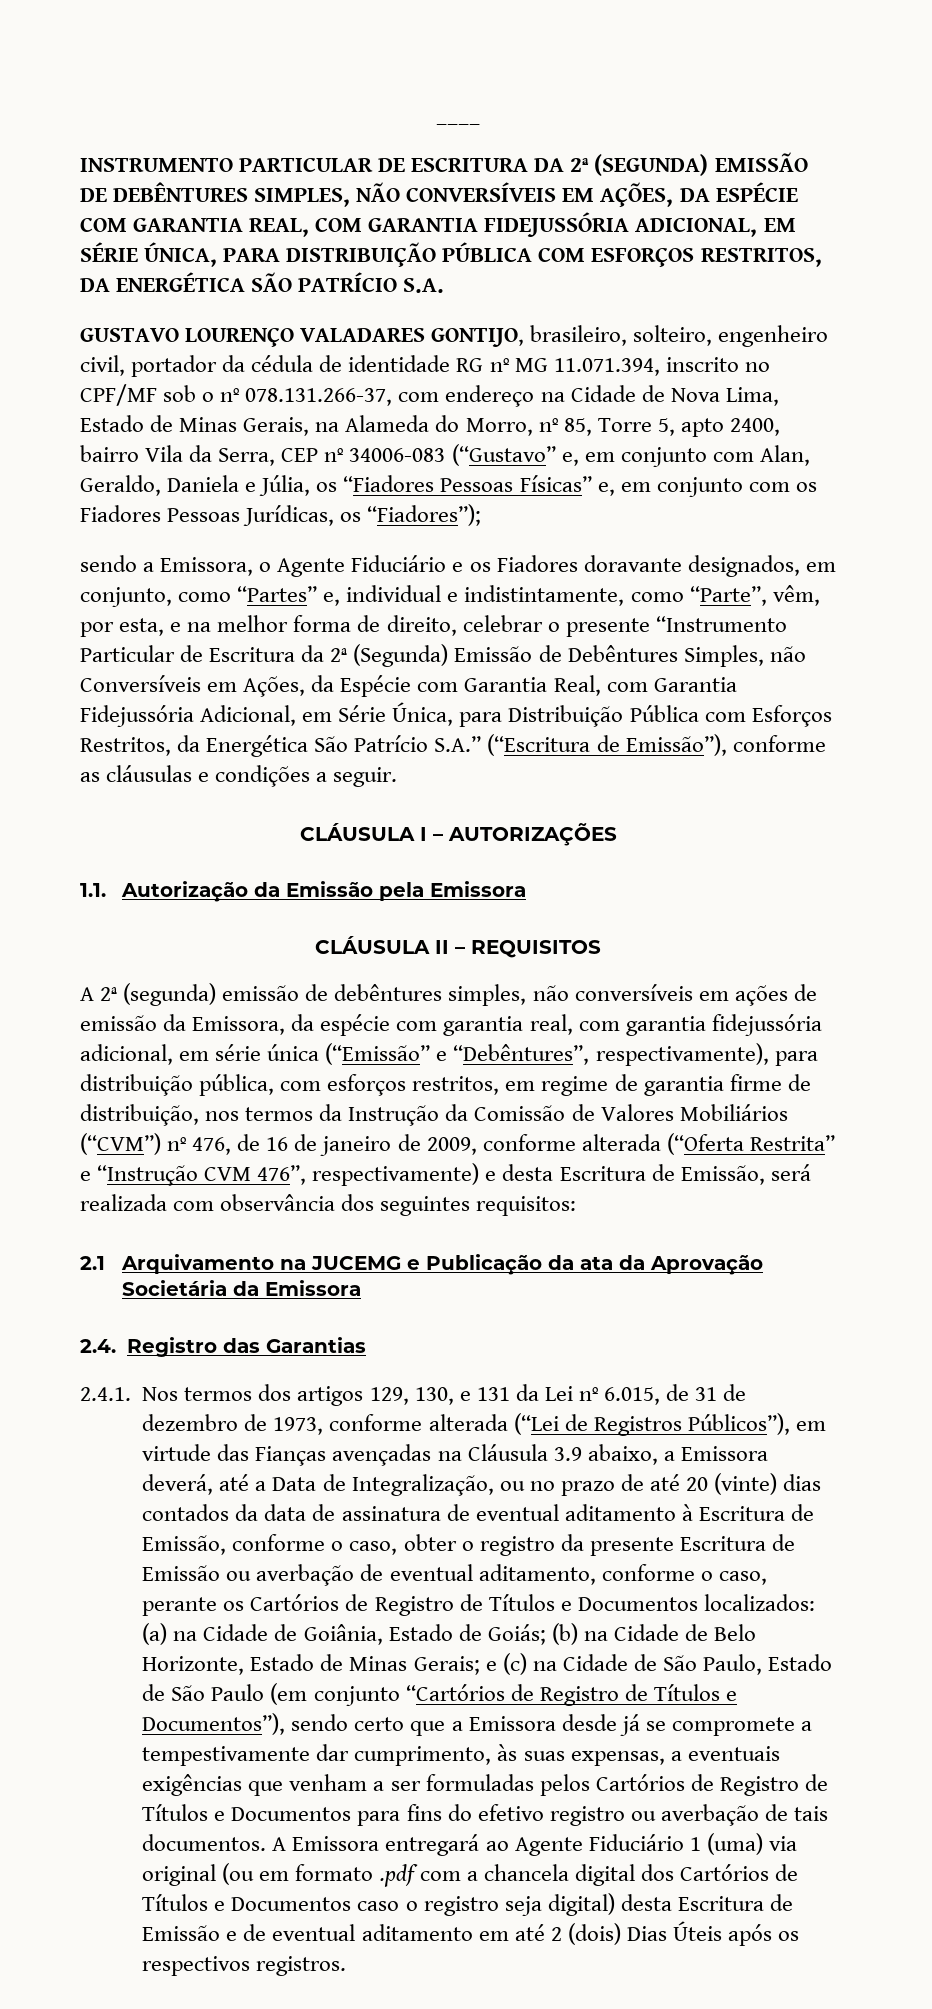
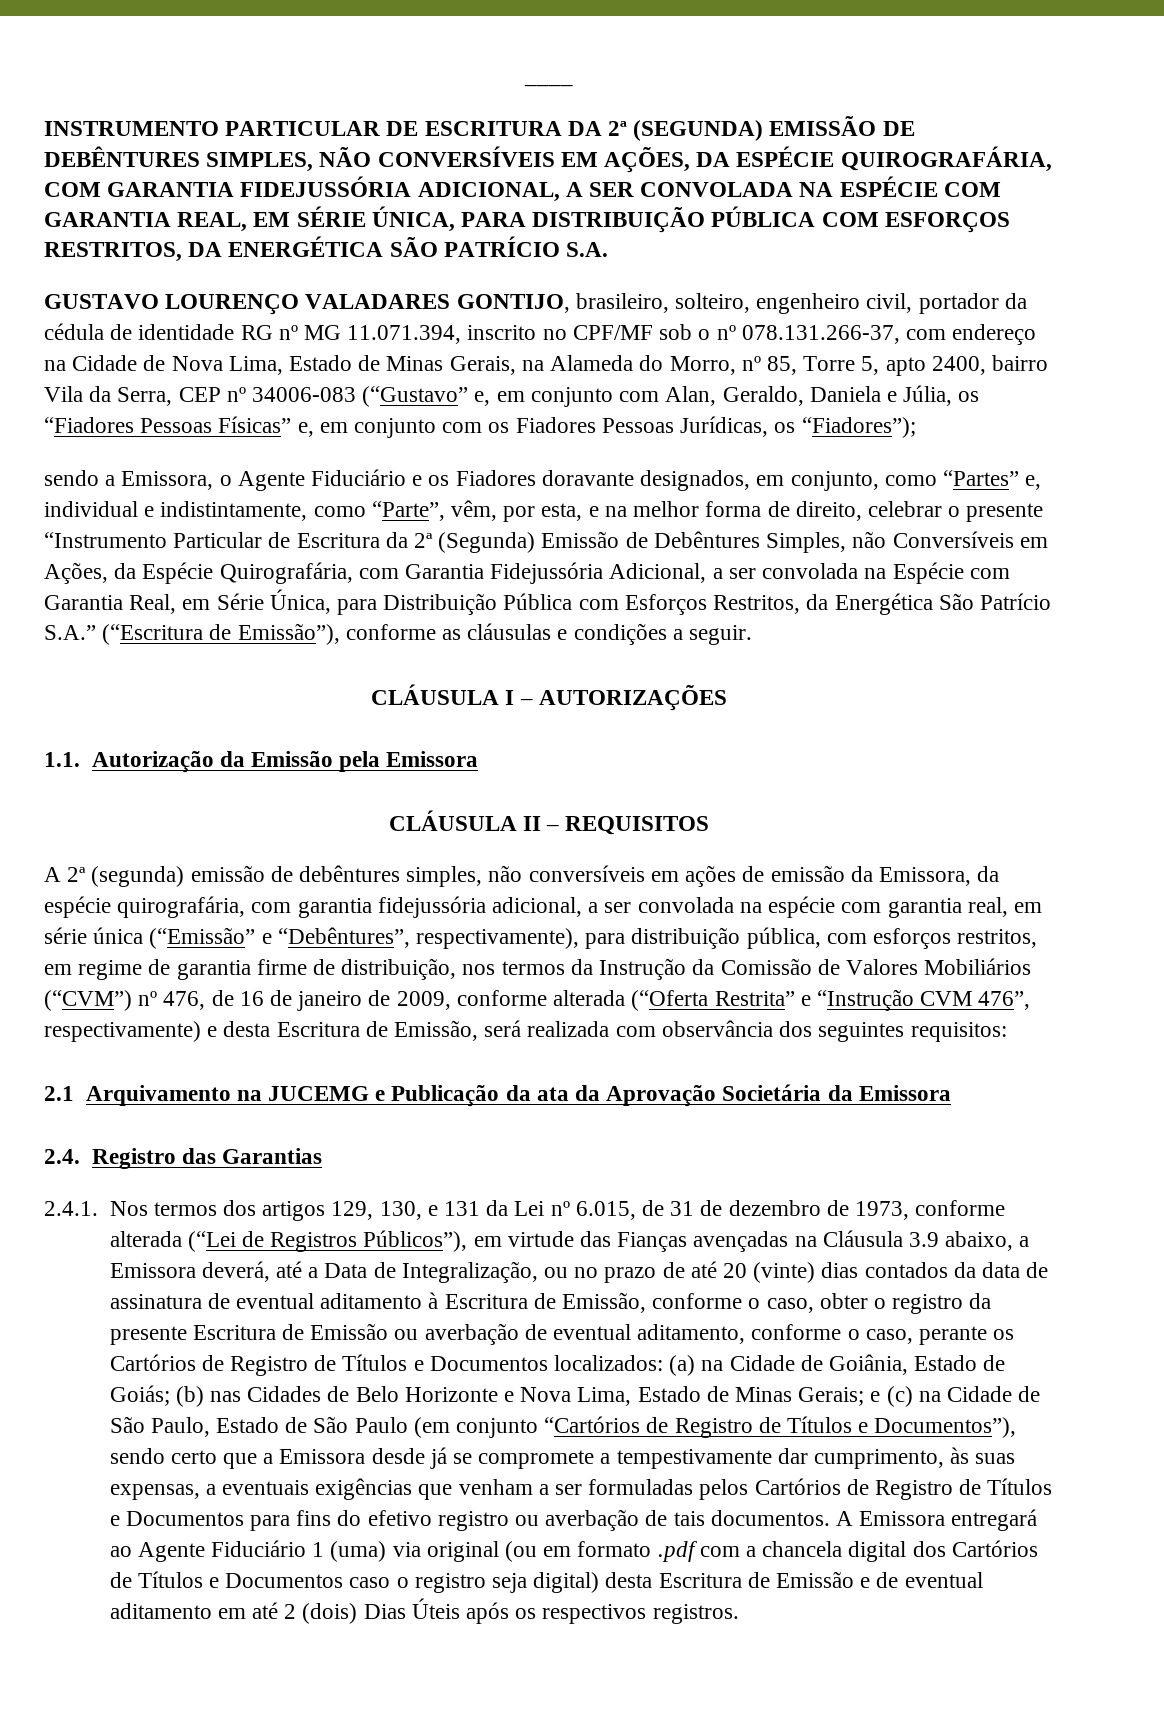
- INSTRUMENTO PARTICULAR DE ESCRITURA DA 2ª (SEGUNDA) EMISSÃO DE DEBÊNTURES SIMPLES, NÃO CONVERSÍVEIS EM AÇÕES, DA ESPÉCIE COM GARANTIA REAL, COM GARANTIA FIDEJUSSÓRIA ADICIONAL, EM SÉRIE ÚNICA, PARA DISTRIBUIÇÃO PÚBLICA COM ESFORÇOS RESTRITOS, DA ENERGÉTICA SÃO PATRÍCIO S.A.
+ INSTRUMENTO PARTICULAR DE ESCRITURA DA 2ª (SEGUNDA) EMISSÃO DE DEBÊNTURES SIMPLES, NÃO CONVERSÍVEIS EM AÇÕES, DA ESPÉCIE QUIROGRAFÁRIA, COM GARANTIA FIDEJUSSÓRIA ADICIONAL, A SER CONVOLADA NA ESPÉCIE COM GARANTIA REAL, EM SÉRIE ÚNICA, PARA DISTRIBUIÇÃO PÚBLICA COM ESFORÇOS RESTRITOS, DA ENERGÉTICA SÃO PATRÍCIO S.A.
- sendo a Emissora, o Agente Fiduciário e os Fiadores doravante designados, em conjunto, como “Partes” e, individual e indistintamente, como “Parte”, vêm, por esta, e na melhor forma de direito, celebrar o presente “Instrumento Particular de Escritura da 2ª (Segunda) Emissão de Debêntures Simples, não Conversíveis em Ações, da Espécie com Garantia Real, com Garantia Fidejussória Adicional, em Série Única, para Distribuição Pública com Esforços Restritos, da Energética São Patrício S.A.” (“Escritura de Emissão”), conforme as cláusulas e condições a seguir.
+ sendo a Emissora, o Agente Fiduciário e os Fiadores doravante designados, em conjunto, como “Partes” e, individual e indistintamente, como “Parte”, vêm, por esta, e na melhor forma de direito, celebrar o presente “Instrumento Particular de Escritura da 2ª (Segunda) Emissão de Debêntures Simples, não Conversíveis em Ações, da Espécie Quirografária, com Garantia Fidejussória Adicional, a ser convolada na Espécie com Garantia Real, em Série Única, para Distribuição Pública com Esforços Restritos, da Energética São Patrício S.A.” (“Escritura de Emissão”), conforme as cláusulas e condições a seguir.
- A 2ª (segunda) emissão de debêntures simples, não conversíveis em ações de emissão da Emissora, da espécie com garantia real, com garantia fidejussória adicional, em série única (“Emissão” e “Debêntures”, respectivamente), para distribuição pública, com esforços restritos, em regime de garantia firme de distribuição, nos termos da Instrução da Comissão de Valores Mobiliários (“CVM”) nº 476, de 16 de janeiro de 2009, conforme alterada (“Oferta Restrita” e “Instrução CVM 476”, respectivamente) e desta Escritura de Emissão, será realizada com observância dos seguintes requisitos:
+ A 2ª (segunda) emissão de debêntures simples, não conversíveis em ações de emissão da Emissora, da espécie quirografária, com garantia fidejussória adicional, a ser convolada na espécie com garantia real, em série única (“Emissão” e “Debêntures”, respectivamente), para distribuição pública, com esforços restritos, em regime de garantia firme de distribuição, nos termos da Instrução da Comissão de Valores Mobiliários (“CVM”) nº 476, de 16 de janeiro de 2009, conforme alterada (“Oferta Restrita” e “Instrução CVM 476”, respectivamente) e desta Escritura de Emissão, será realizada com observância dos seguintes requisitos:
- (b) na Cidade de Belo Horizonte, Estado de Minas Gerais;
+ (b) nas Cidades de Belo Horizonte e Nova Lima, Estado de Minas Gerais;

